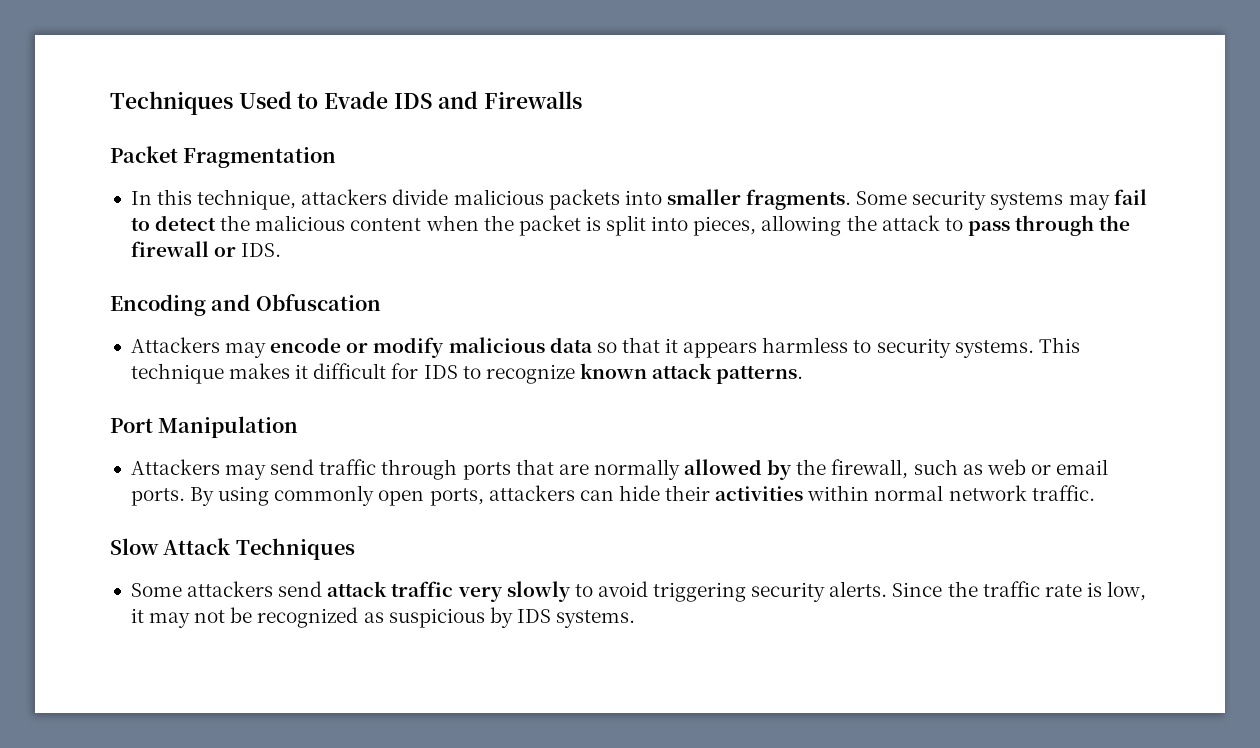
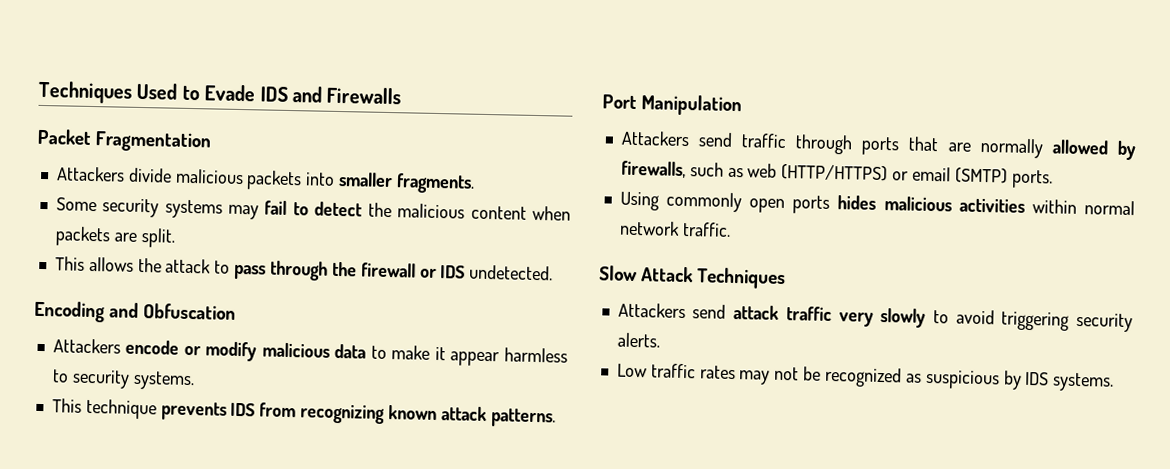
- In this technique, attackers divide malicious packets into smaller fragments. Some security systems may fail to detect the malicious content when the packet is split into pieces, allowing the attack to pass through the firewall or IDS.
+ Attackers divide malicious packets into smaller fragments.
+ Some security systems may fail to detect the malicious content when packets are split.
+ This allows the attack to pass through the firewall or IDS undetected.
- Attackers may encode or modify malicious data so that it appears harmless to security systems. This technique makes it difficult for IDS to recognize known attack patterns.
+ Attackers encode or modify malicious data to make it appear harmless to security systems.
+ This technique prevents IDS from recognizing known attack patterns.
- Attackers may send traffic through ports that are normally allowed by the firewall, such as web or email ports. By using commonly open ports, attackers can hide their activities within normal network traffic.
+ Attackers send traffic through ports that are normally allowed by firewalls, such as web (HTTP/HTTPS) or email (SMTP) ports.
+ Using commonly open ports hides malicious activities within normal network traffic.
- Some attackers send attack traffic very slowly to avoid triggering security alerts. Since the traffic rate is low, it may not be recognized as suspicious by IDS systems.
+ Attackers send attack traffic very slowly to avoid triggering security alerts.
+ Low traffic rates may not be recognized as suspicious by IDS systems.

